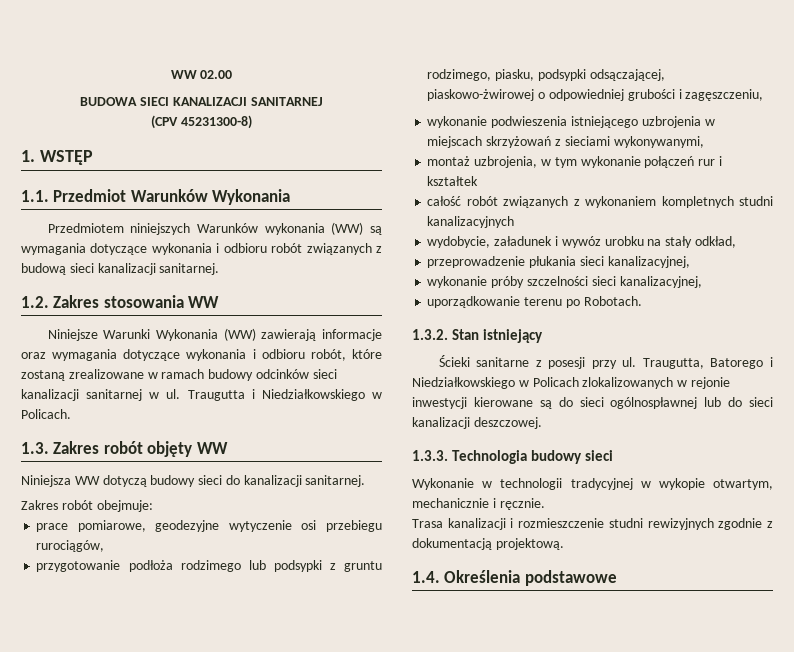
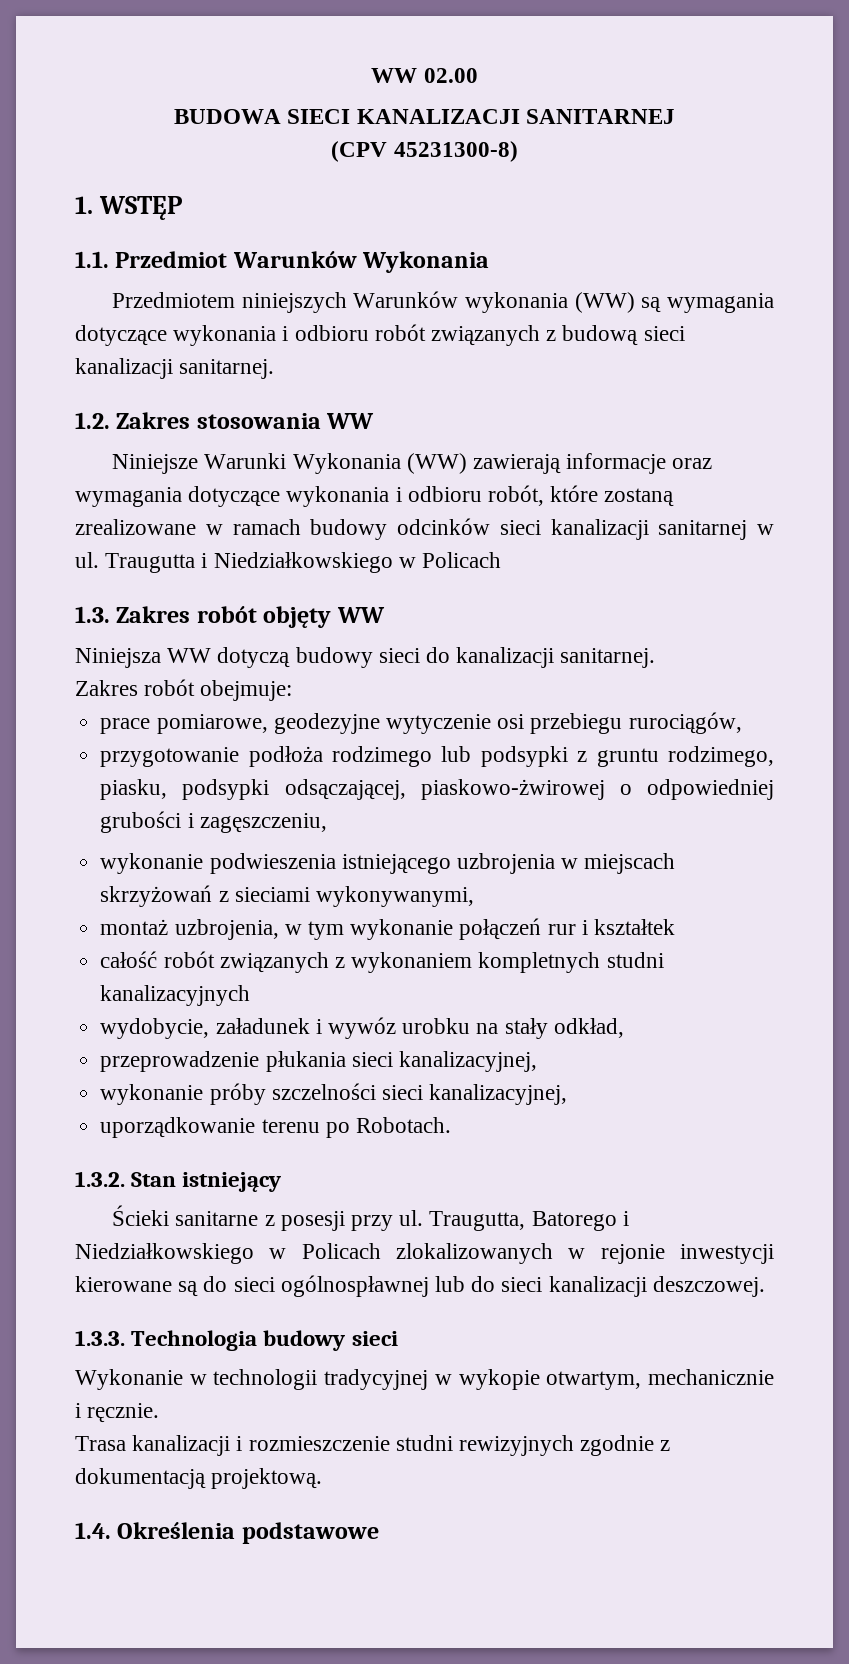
- Traugutta i Niedziałkowskiego w Policach.
+ Traugutta i Niedziałkowskiego w Policach

